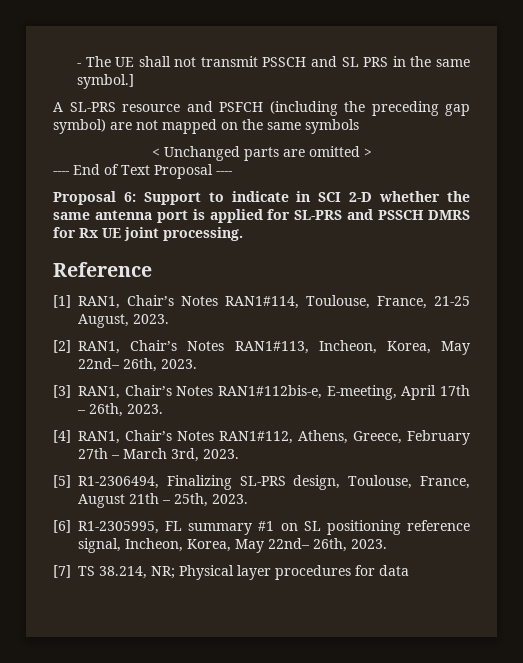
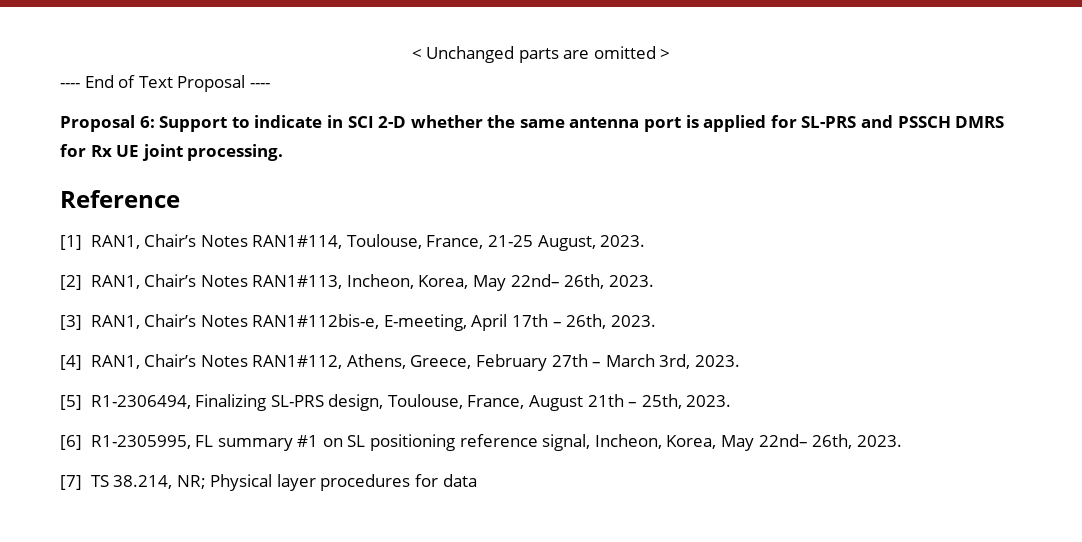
- - The UE shall not transmit PSSCH and SL PRS in the same symbol.]
- A SL-PRS resource and PSFCH (including the preceding gap symbol) are not mapped on the same symbols

